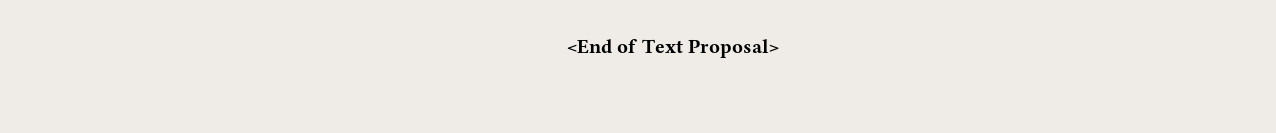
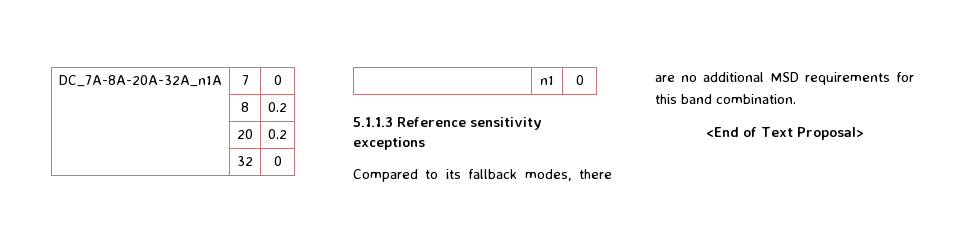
+ DC_7A-8A-20A-32A_n1A | 7 | 0
+ | 8 | 0.2
+ | 20 | 0.2
+ | 32 | 0
+ | n1 | 0
+ 5.1.1.3 Reference sensitivity exceptions
+ Compared to its fallback modes, there are no additional MSD requirements for this band combination.

